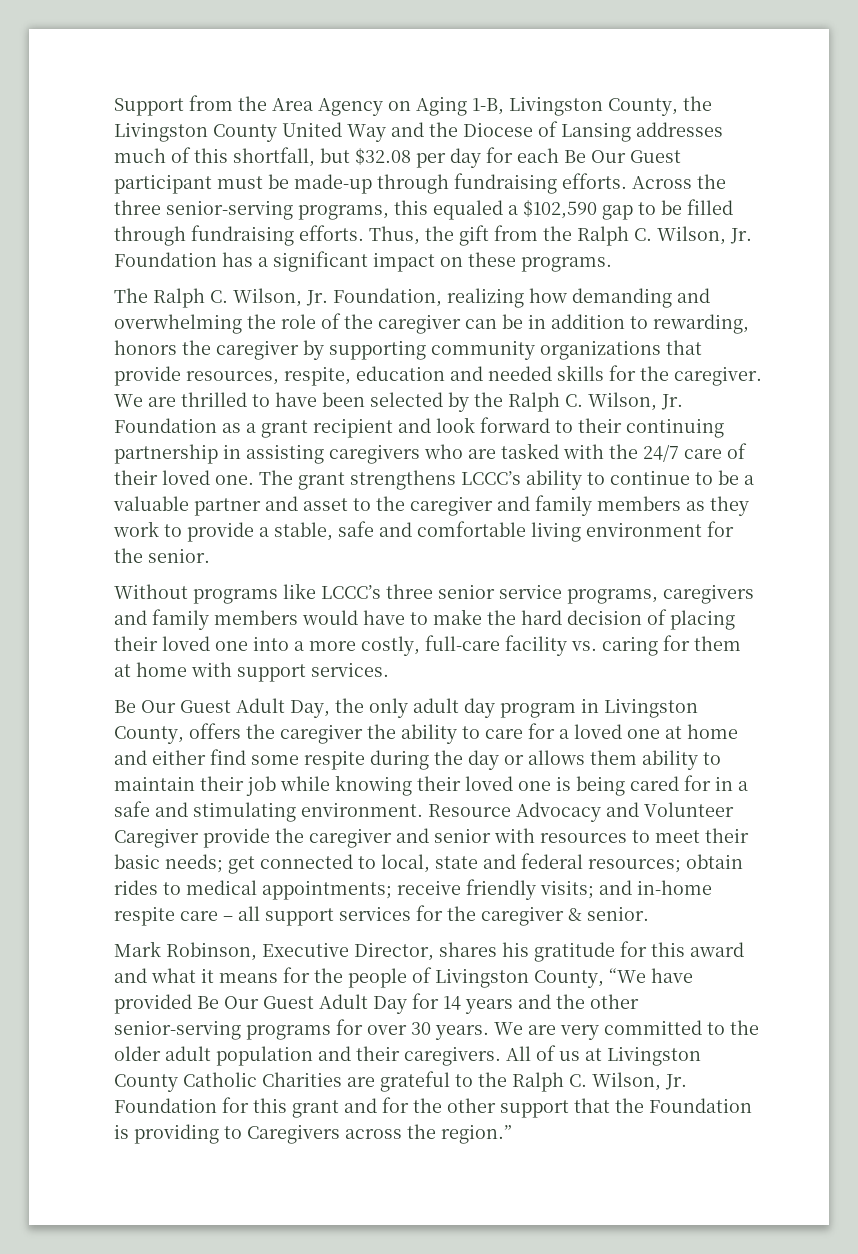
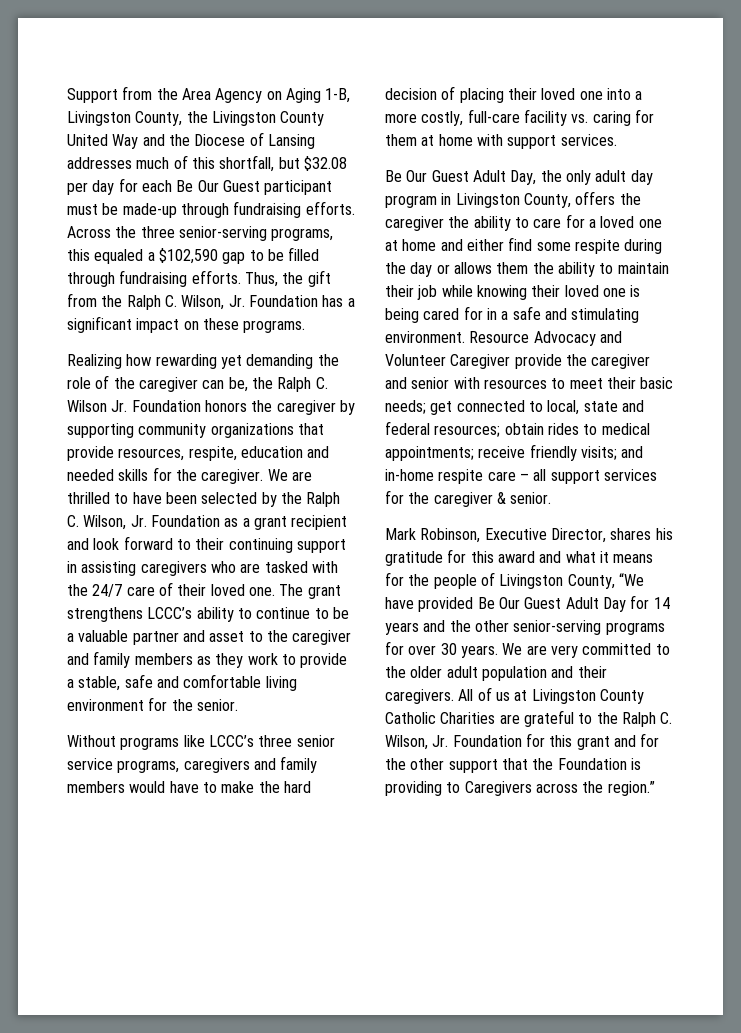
- The Ralph C. Wilson, Jr. Foundation, realizing how demanding and overwhelming the role of the caregiver can be in addition to rewarding, honors the caregiver by supporting community organizations that provide resources, respite, education and needed skills for the caregiver.
+ Realizing how rewarding yet demanding the role of the caregiver can be, the Ralph C. Wilson Jr. Foundation honors the caregiver by supporting community organizations that provide resources, respite, education and needed skills for the caregiver.
- We are thrilled to have been selected by the Ralph C. Wilson, Jr. Foundation as a grant recipient and look forward to their continuing partnership in assisting caregivers who are tasked with the 24/7 care of their loved one.
+ We are thrilled to have been selected by the Ralph C. Wilson, Jr. Foundation as a grant recipient and look forward to their continuing support in assisting caregivers who are tasked with the 24/7 care of their loved one.
- Be Our Guest Adult Day, the only adult day program in Livingston County, offers the caregiver the ability to care for a loved one at home and either find some respite during the day or allows them ability to maintain their job while knowing their loved one is being cared for in a safe and stimulating environment.
+ Be Our Guest Adult Day, the only adult day program in Livingston County, offers the caregiver the ability to care for a loved one at home and either find some respite during the day or allows them the ability to maintain their job while knowing their loved one is being cared for in a safe and stimulating environment.

